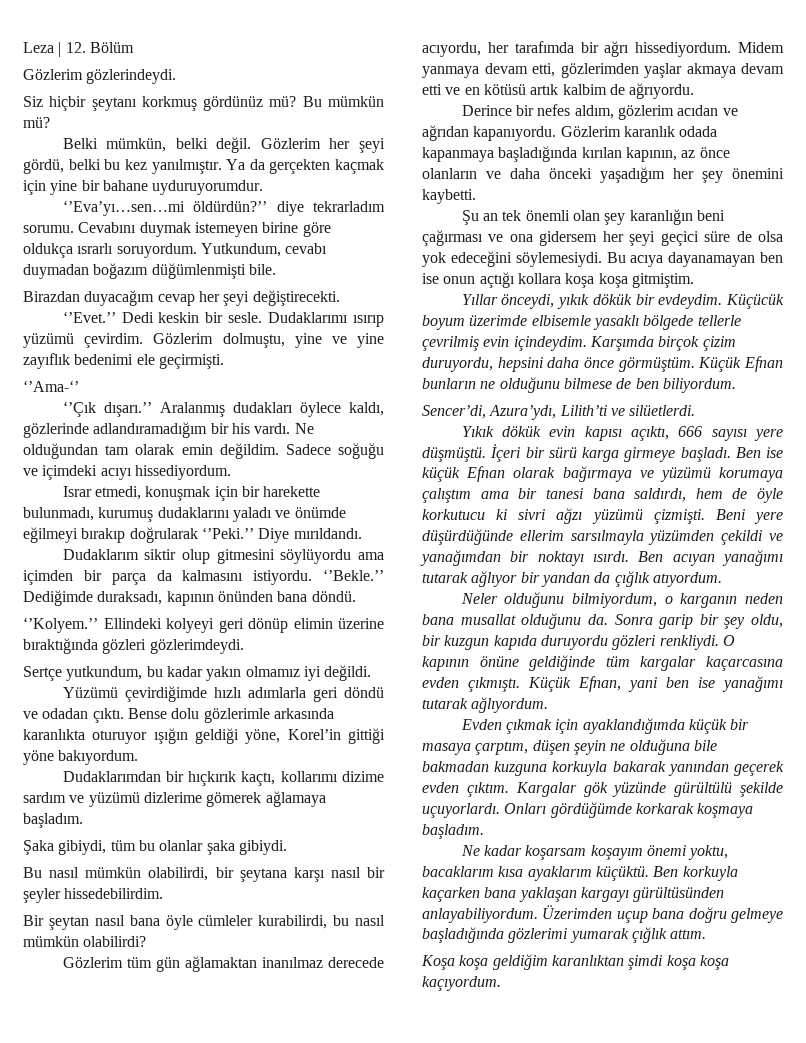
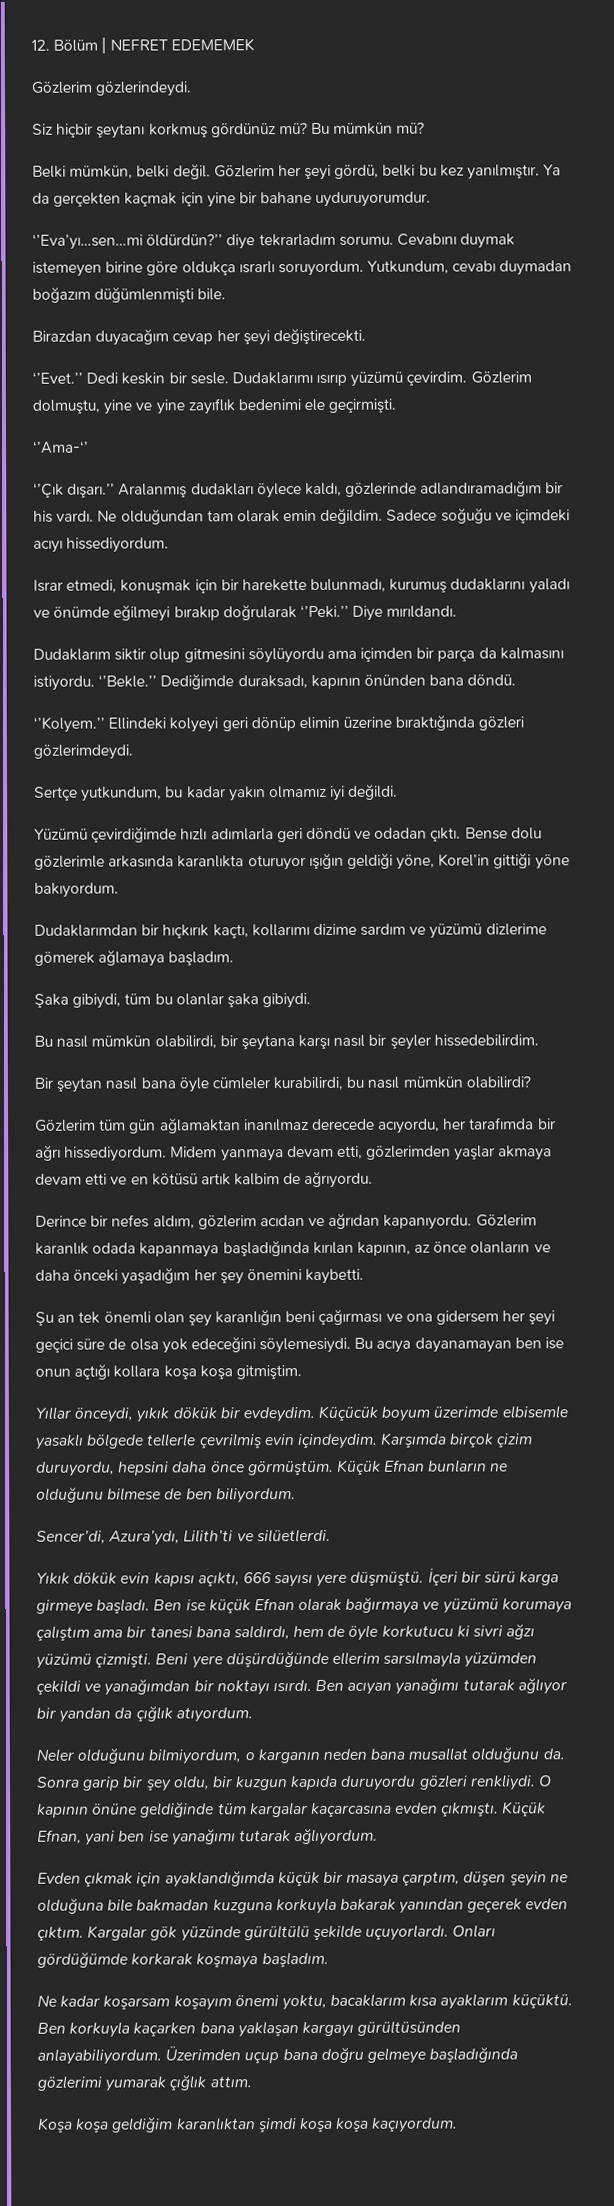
- Leza | 12. Bölüm
+ 12. Bölüm | NEFRET EDEMEMEK

